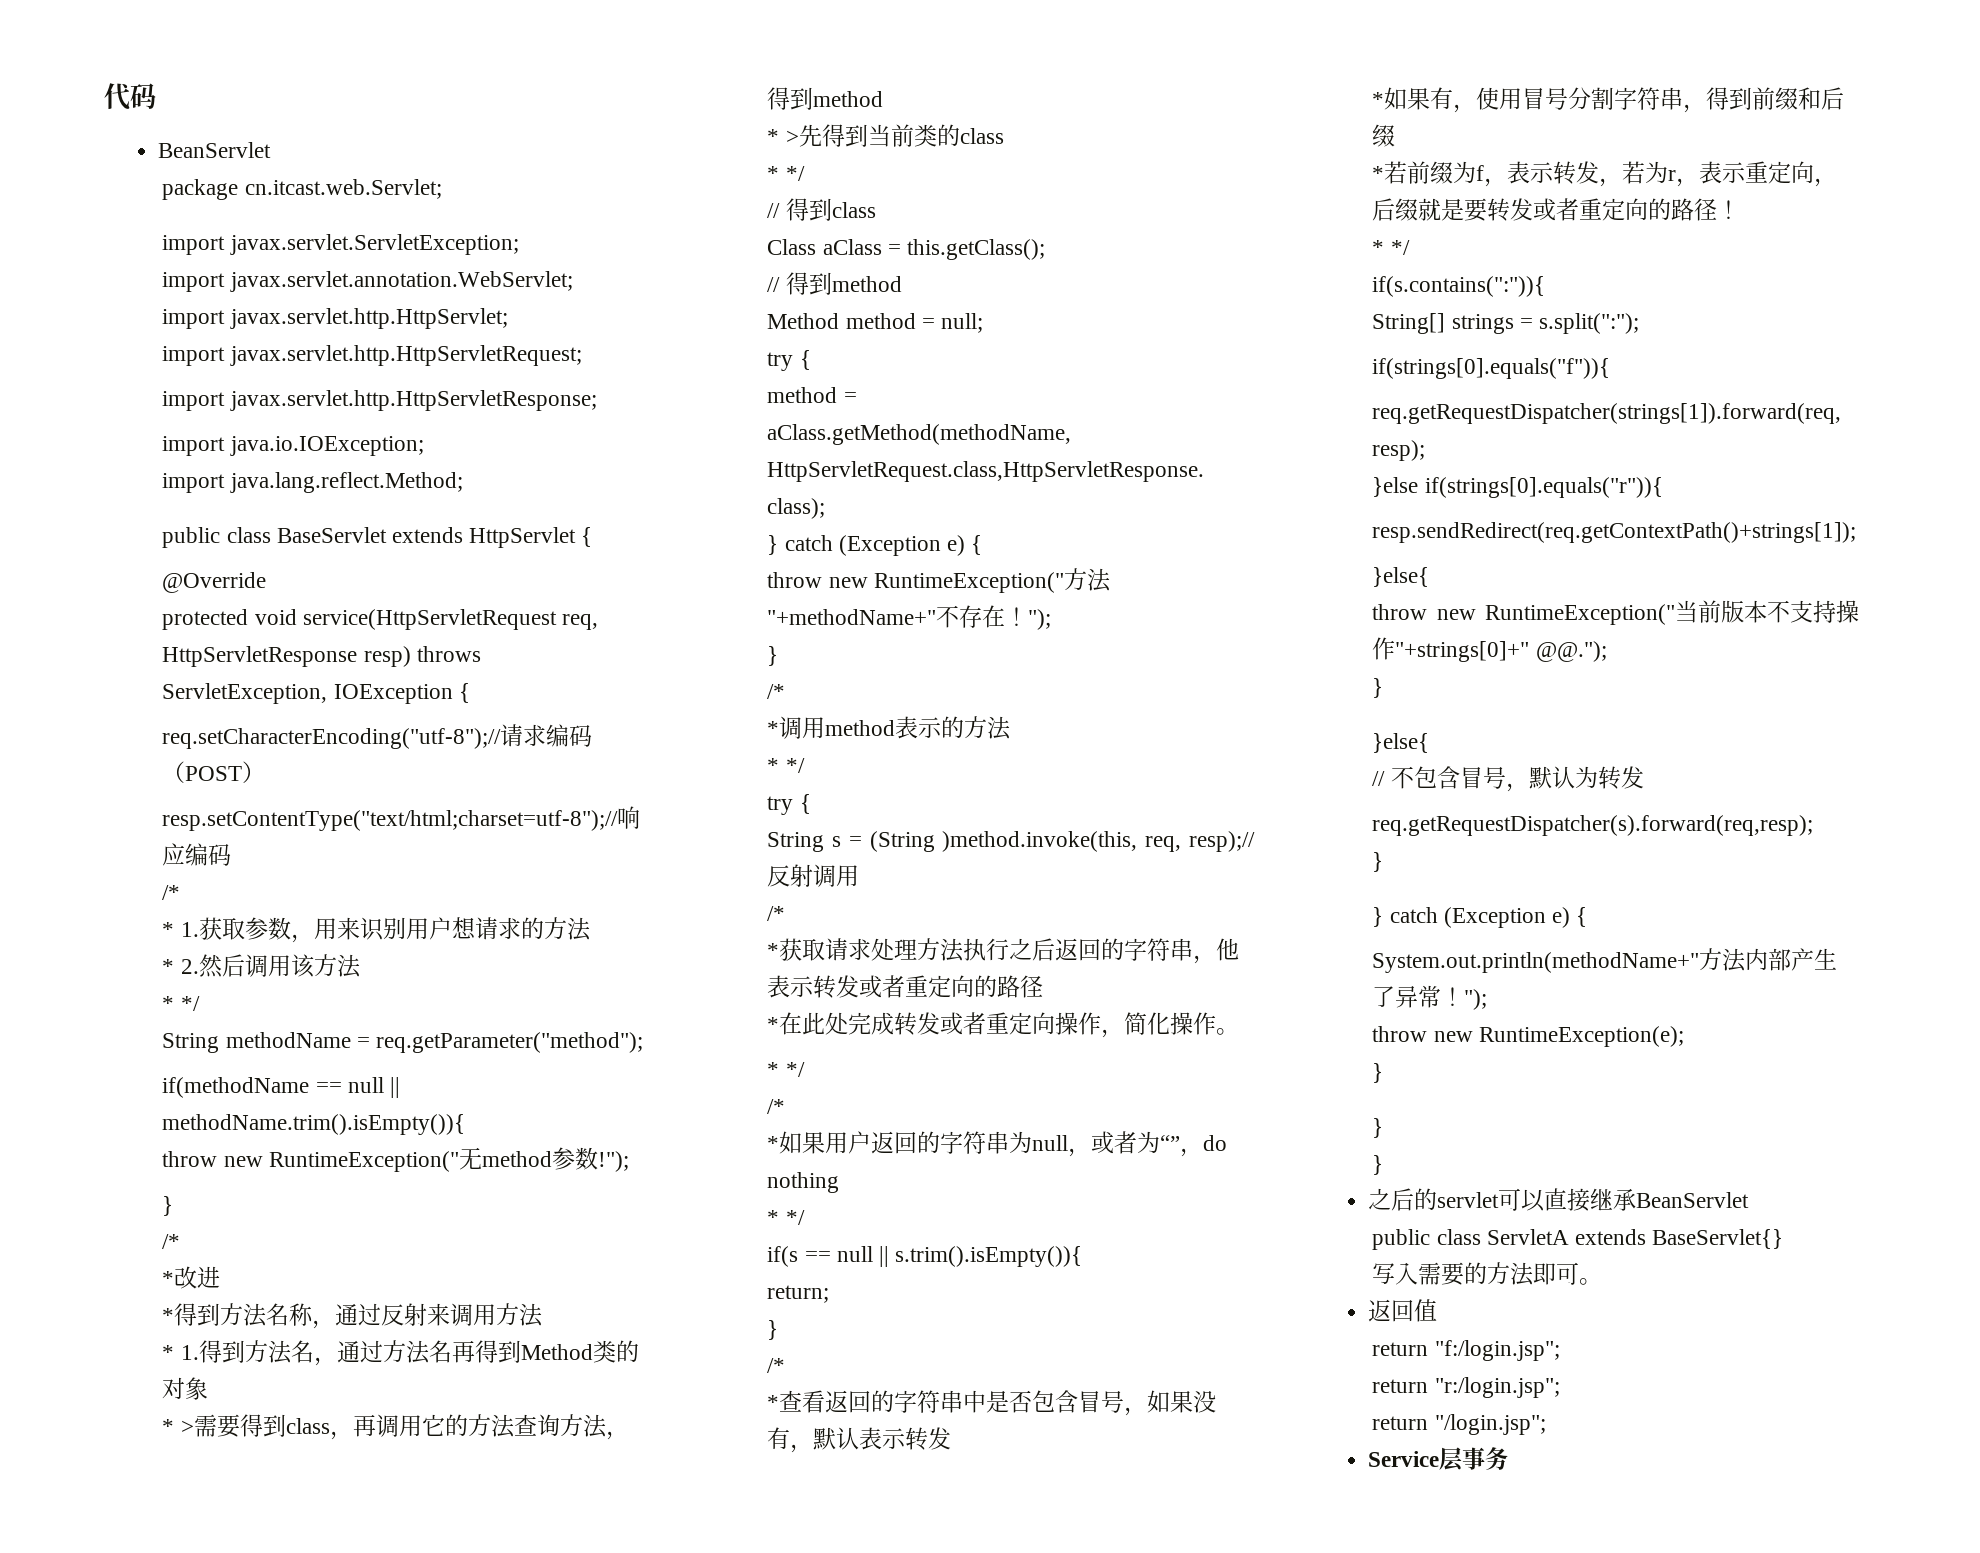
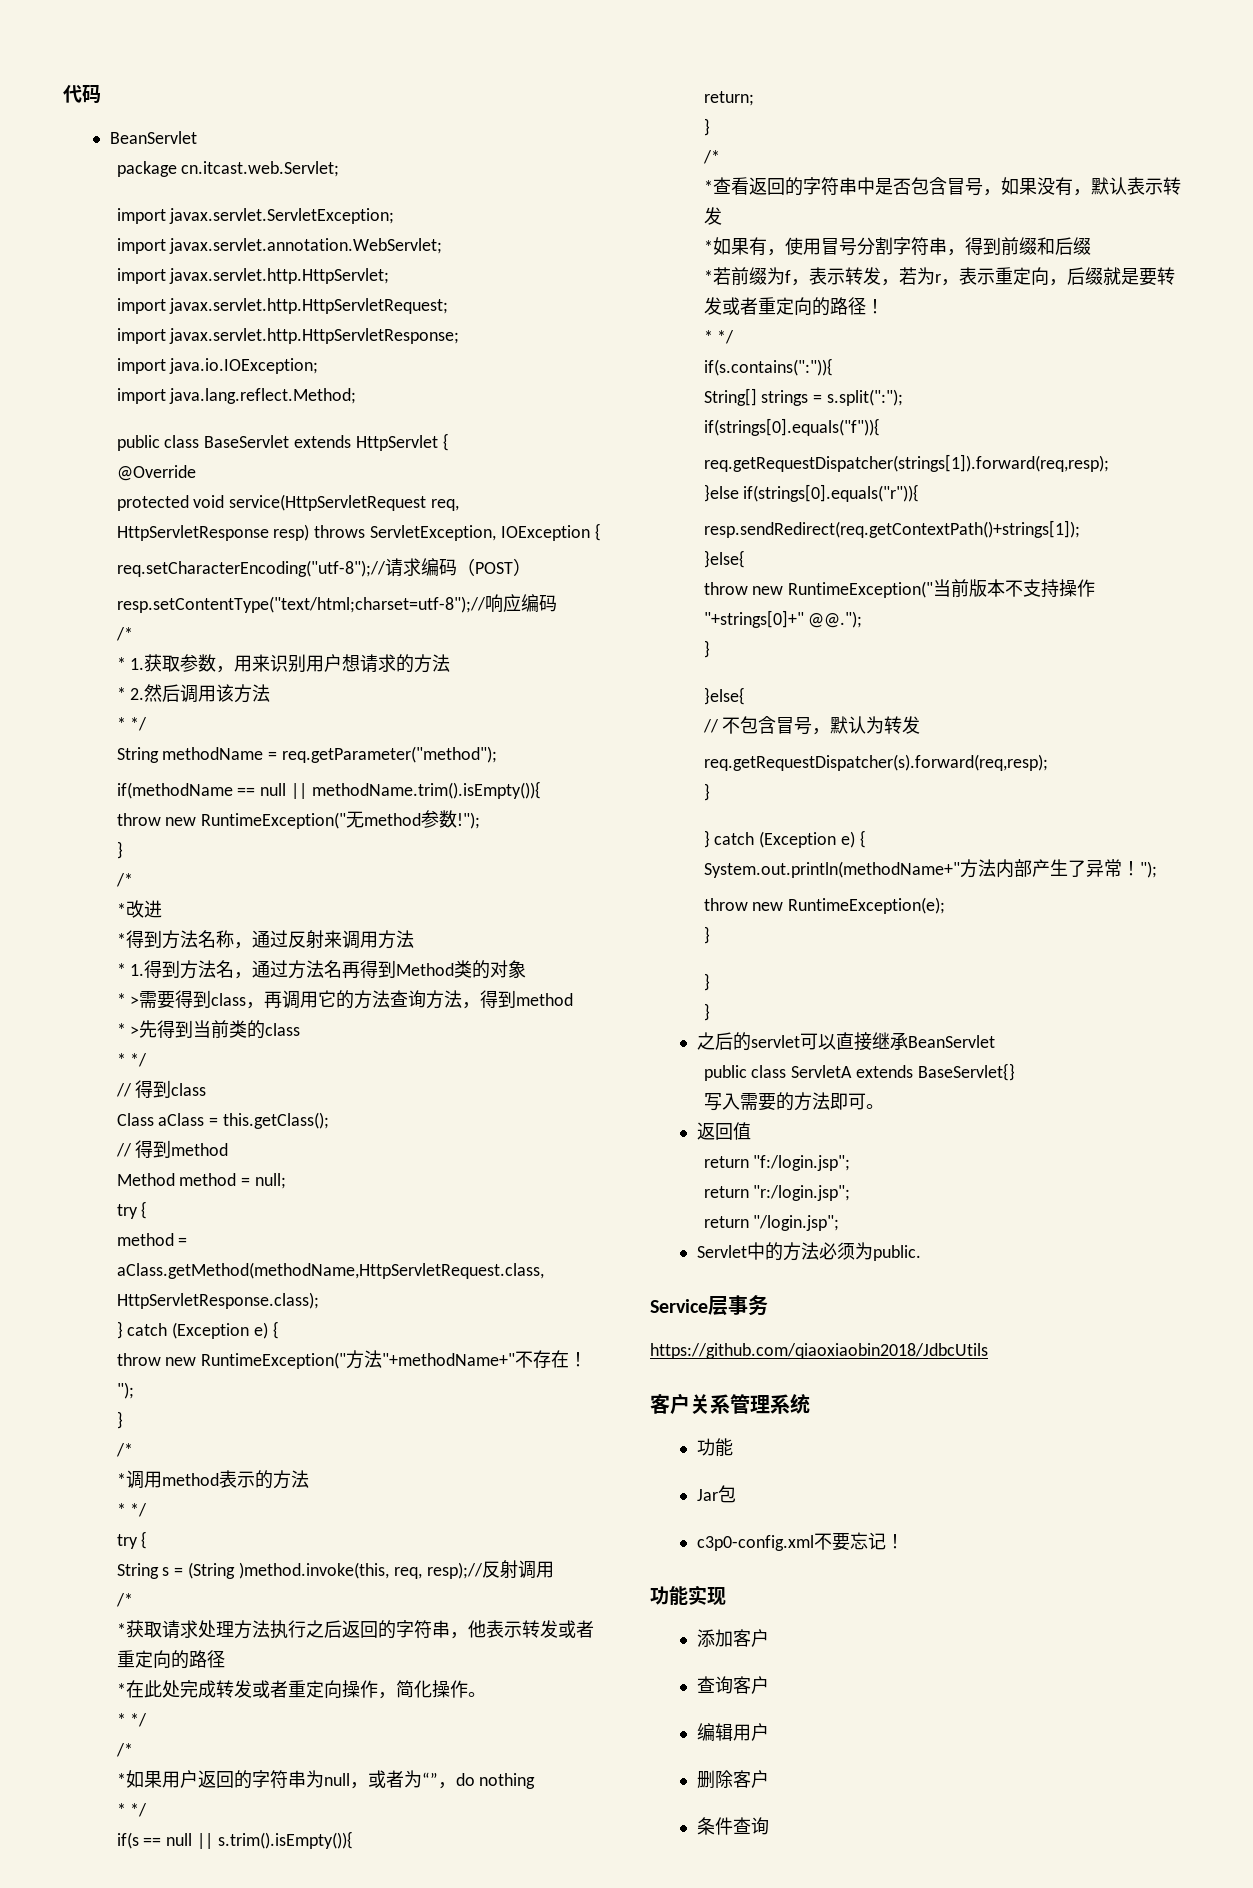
+ Servlet中的方法必须为public.
  Service层事务
+ https://github.com/qiaoxiaobin2018/JdbcUtils
+ 客户关系管理系统
+ 功能
+ Jar包
+ c3p0-config.xml不要忘记！
+ 功能实现
+ 添加客户
+ 查询客户
+ 编辑用户
+ 删除客户
+ 条件查询

